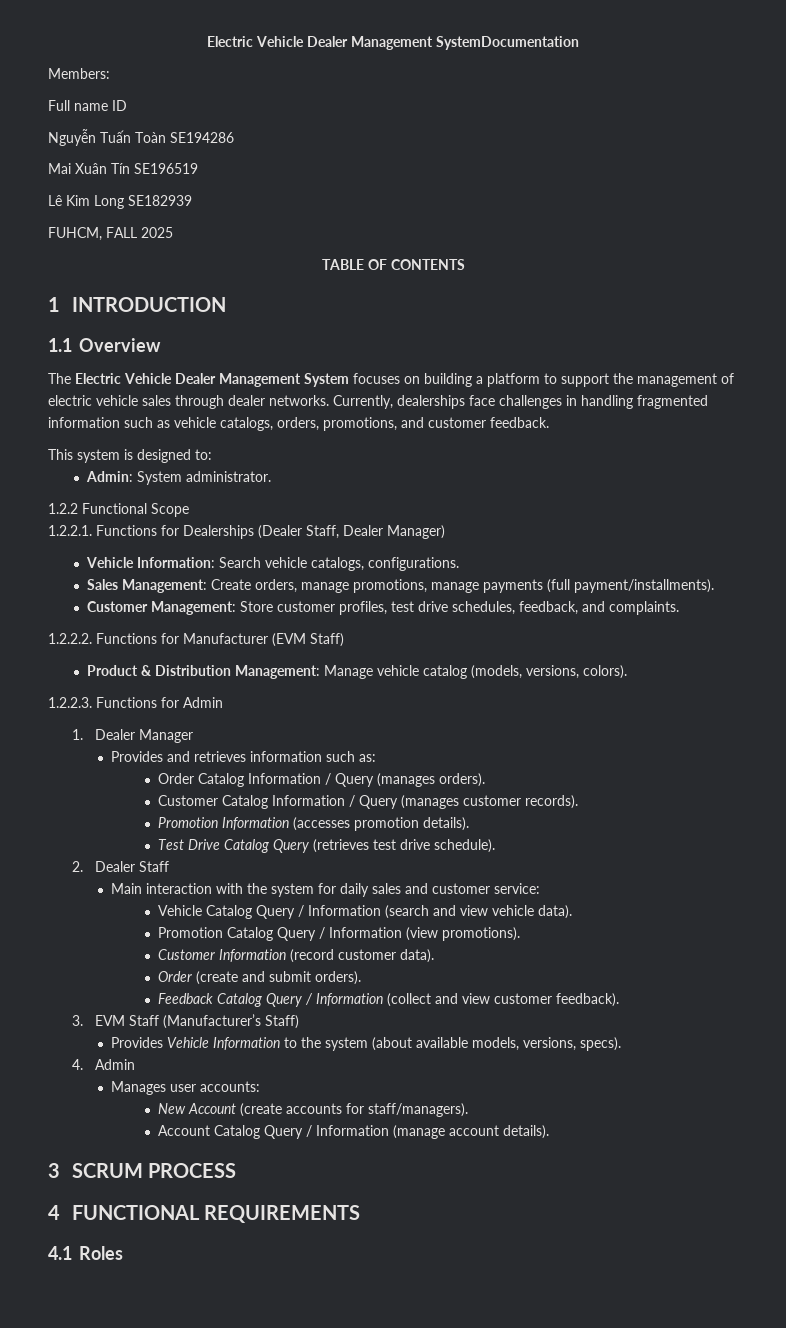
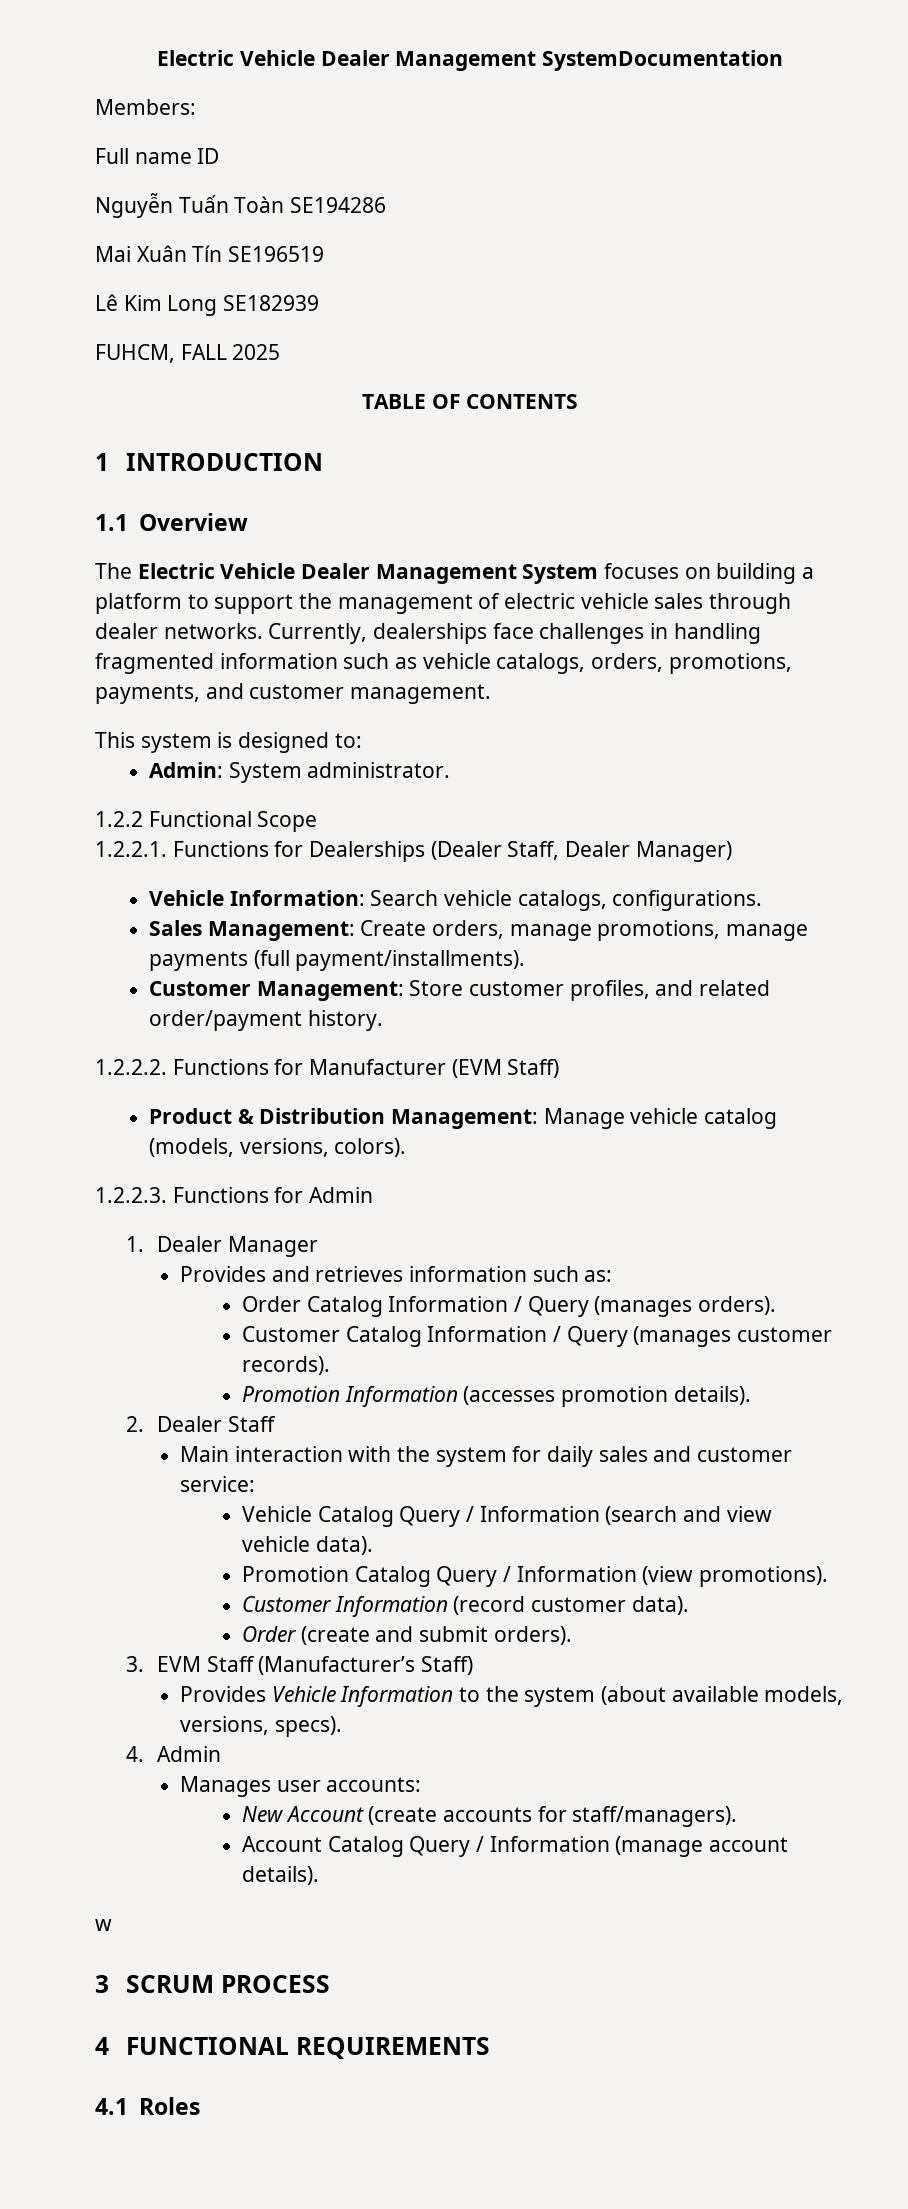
- Currently, dealerships face challenges in handling fragmented information such as vehicle catalogs, orders, promotions, and customer feedback.
+ Currently, dealerships face challenges in handling fragmented information such as vehicle catalogs, orders, promotions, payments, and customer management.
- Customer Management: Store customer profiles, test drive schedules, feedback, and complaints.
+ Customer Management: Store customer profiles, and related order/payment history.
- Test Drive Catalog Query (retrieves test drive schedule).
- Feedback Catalog Query / Information (collect and view customer feedback).
+ w

